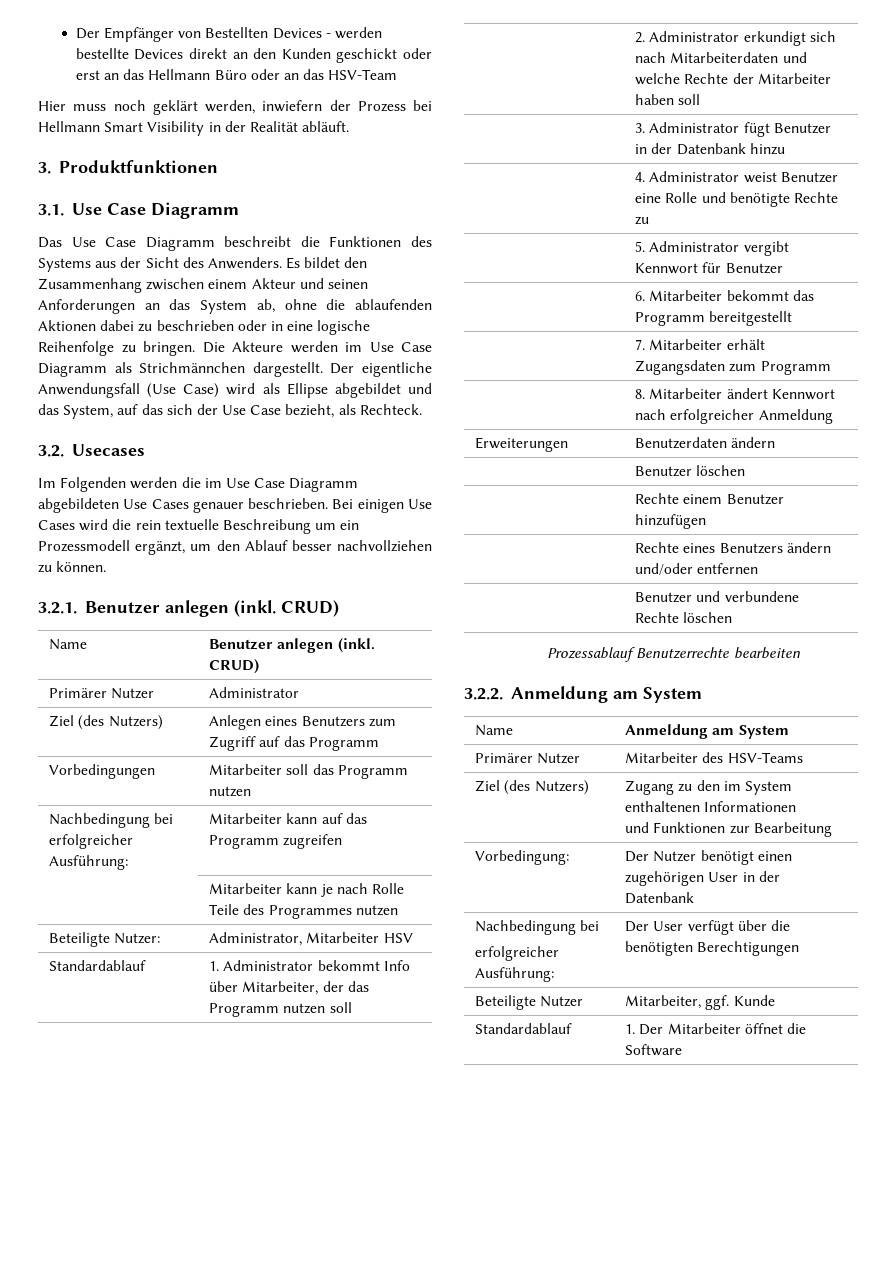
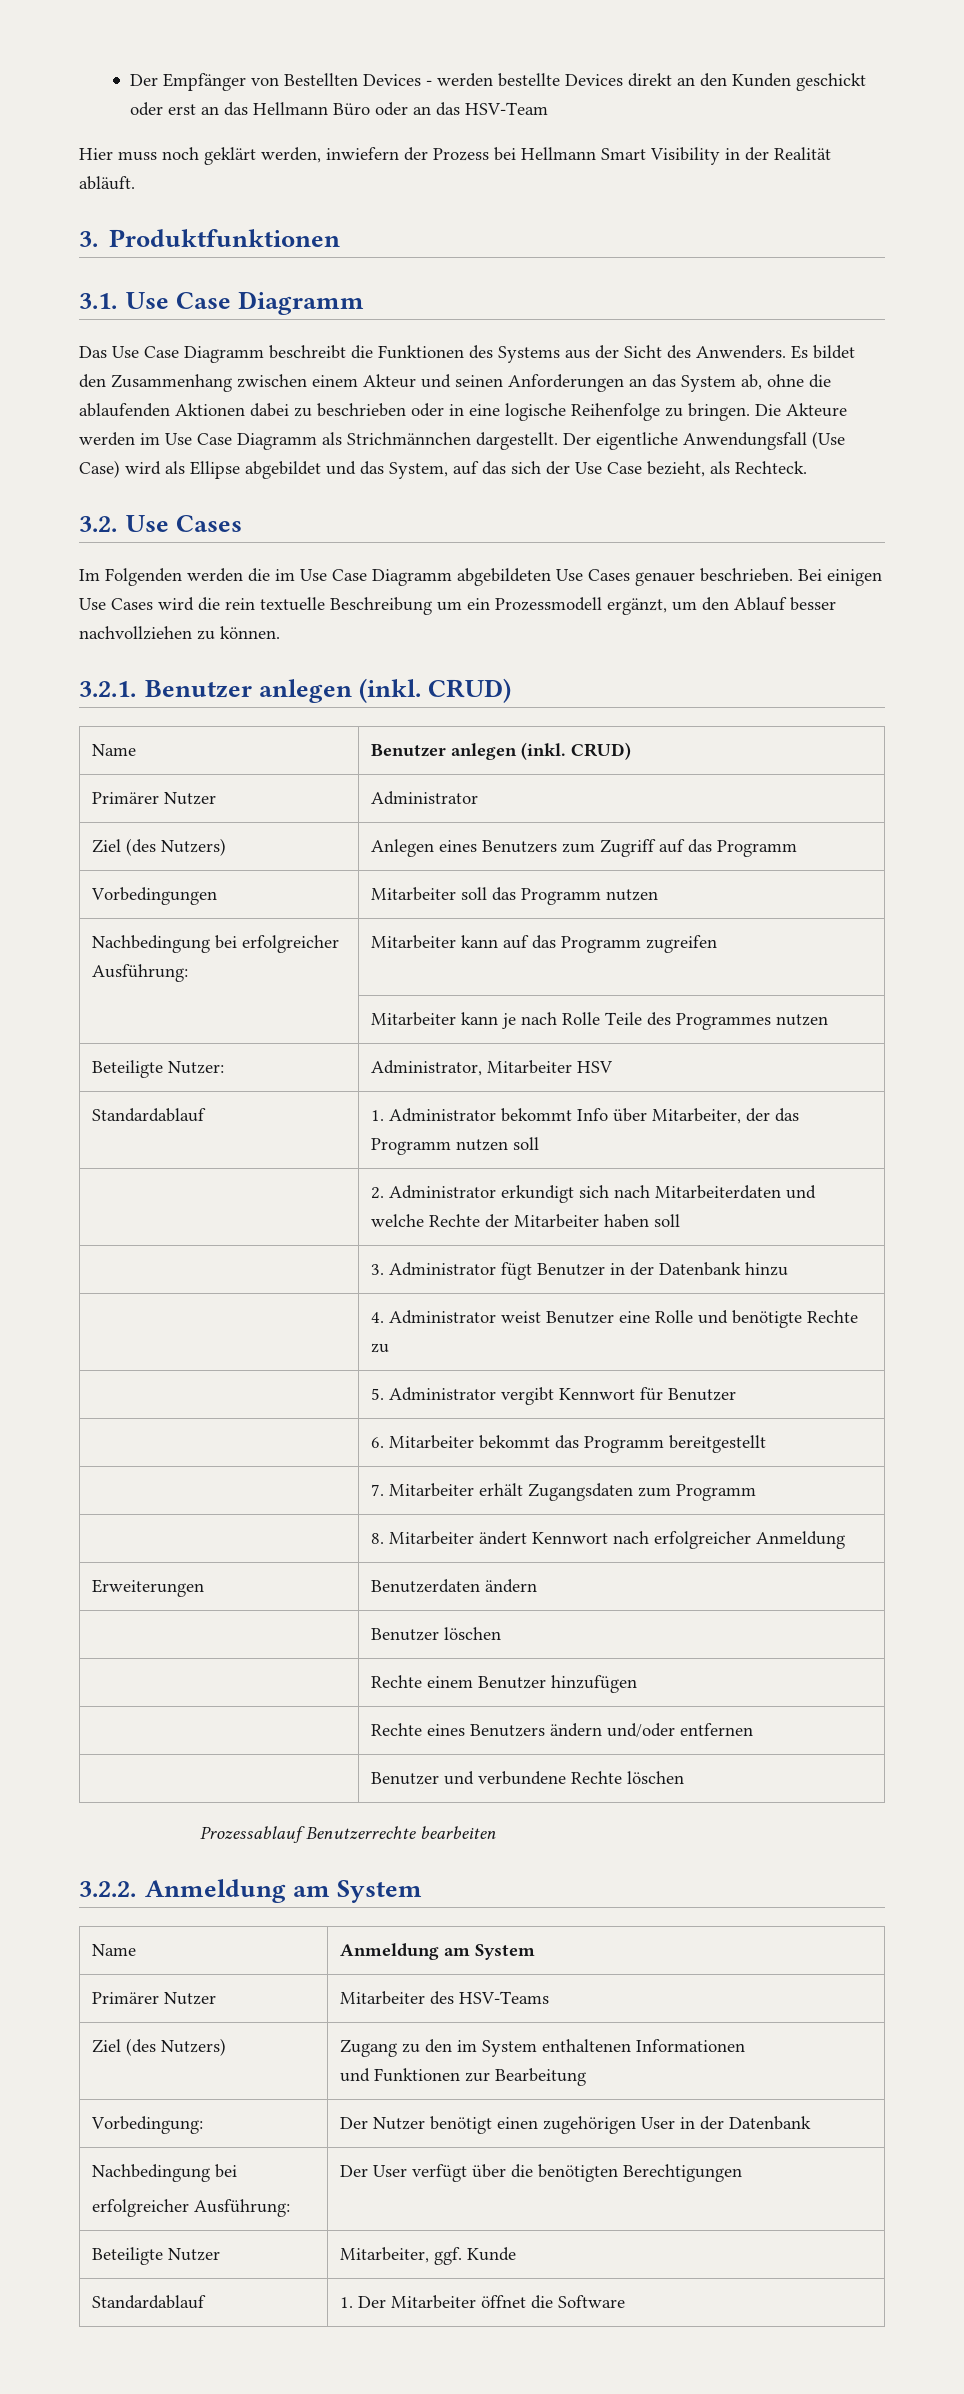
- 3.2. Usecases
+ 3.2. Use Cases

